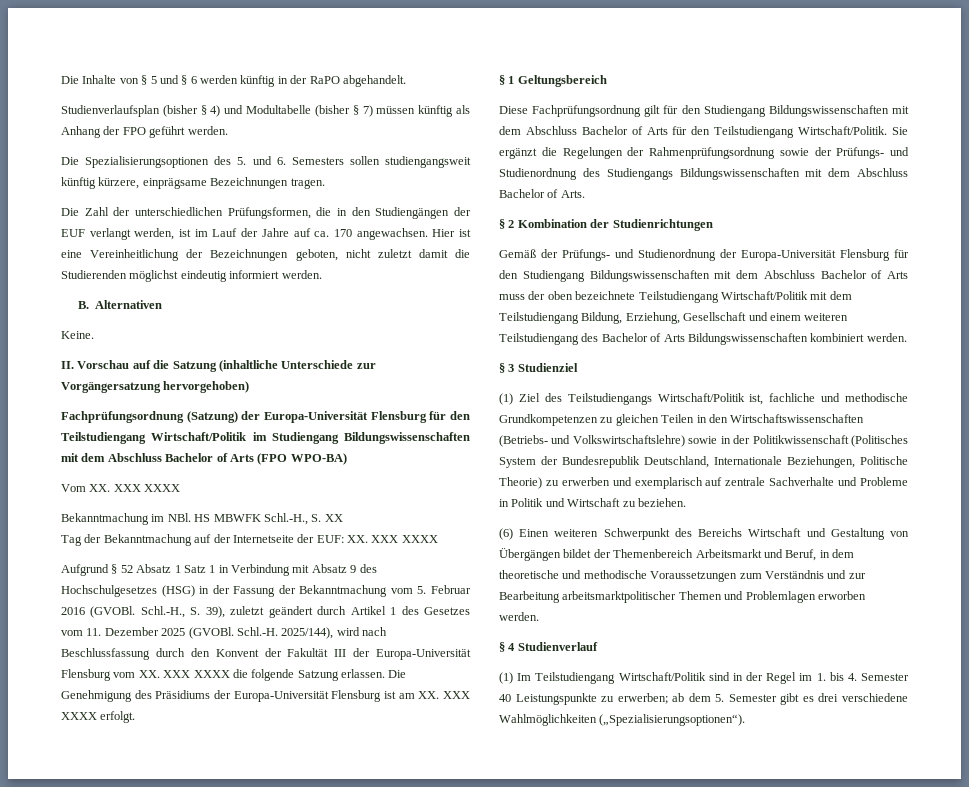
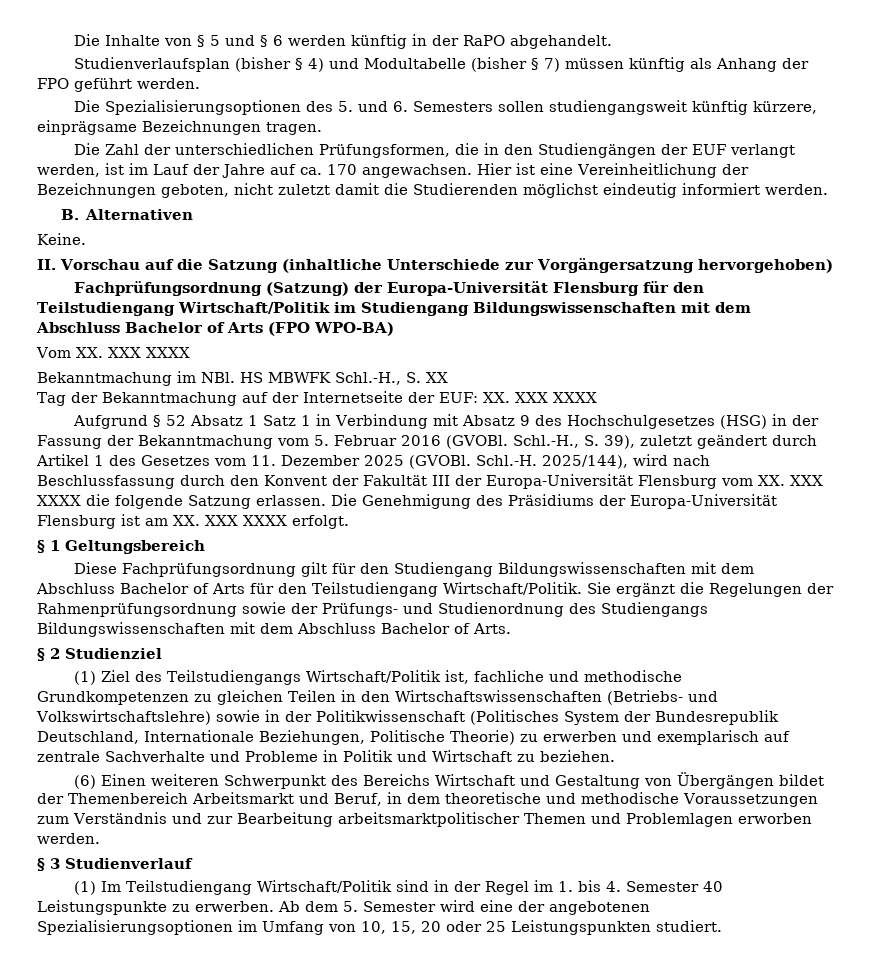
- § 2 Kombination der Studienrichtungen
- Gemäß der Prüfungs- und Studienordnung der Europa-Universität Flensburg für den Studiengang Bildungswissenschaften mit dem Abschluss Bachelor of Arts muss der oben bezeichnete Teilstudiengang Wirtschaft/Politik mit dem Teilstudiengang Bildung, Erziehung, Gesellschaft und einem weiteren Teilstudiengang des Bachelor of Arts Bildungswissenschaften kombiniert werden.
- § 3 Studienziel
+ § 2 Studienziel
- § 4 Studienverlauf
+ § 3 Studienverlauf
- (1) Im Teilstudiengang Wirtschaft/Politik sind in der Regel im 1. bis 4. Semester 40 Leistungspunkte zu erwerben; ab dem 5. Semester gibt es drei verschiedene Wahlmöglichkeiten („Spezialisierungsoptionen“).
+ (1) Im Teilstudiengang Wirtschaft/Politik sind in der Regel im 1. bis 4. Semester 40 Leistungspunkte zu erwerben. Ab dem 5. Semester wird eine der angebotenen Spezialisierungsoptionen im Umfang von 10, 15, 20 oder 25 Leistungspunkten studiert.

